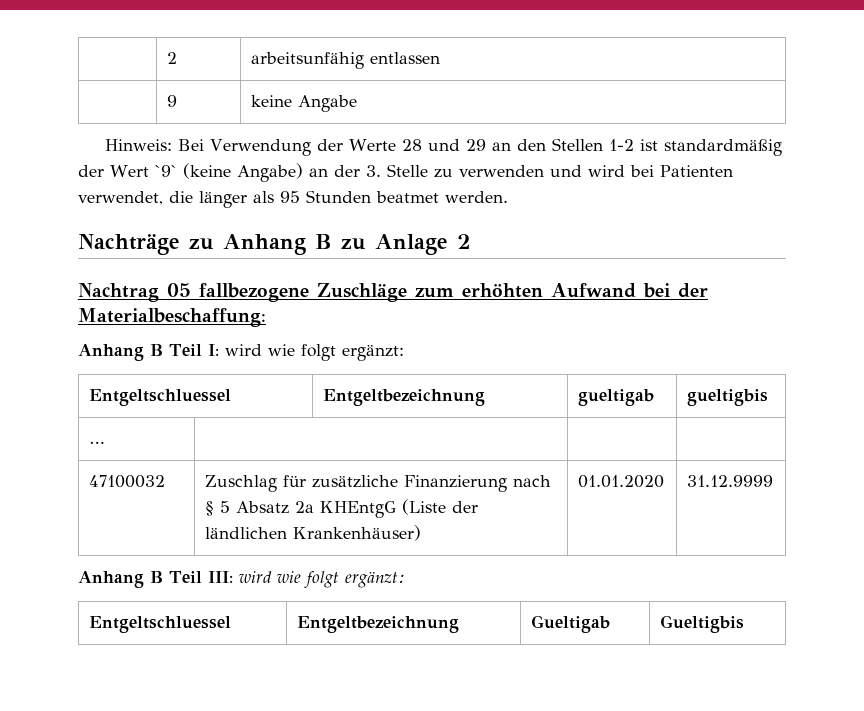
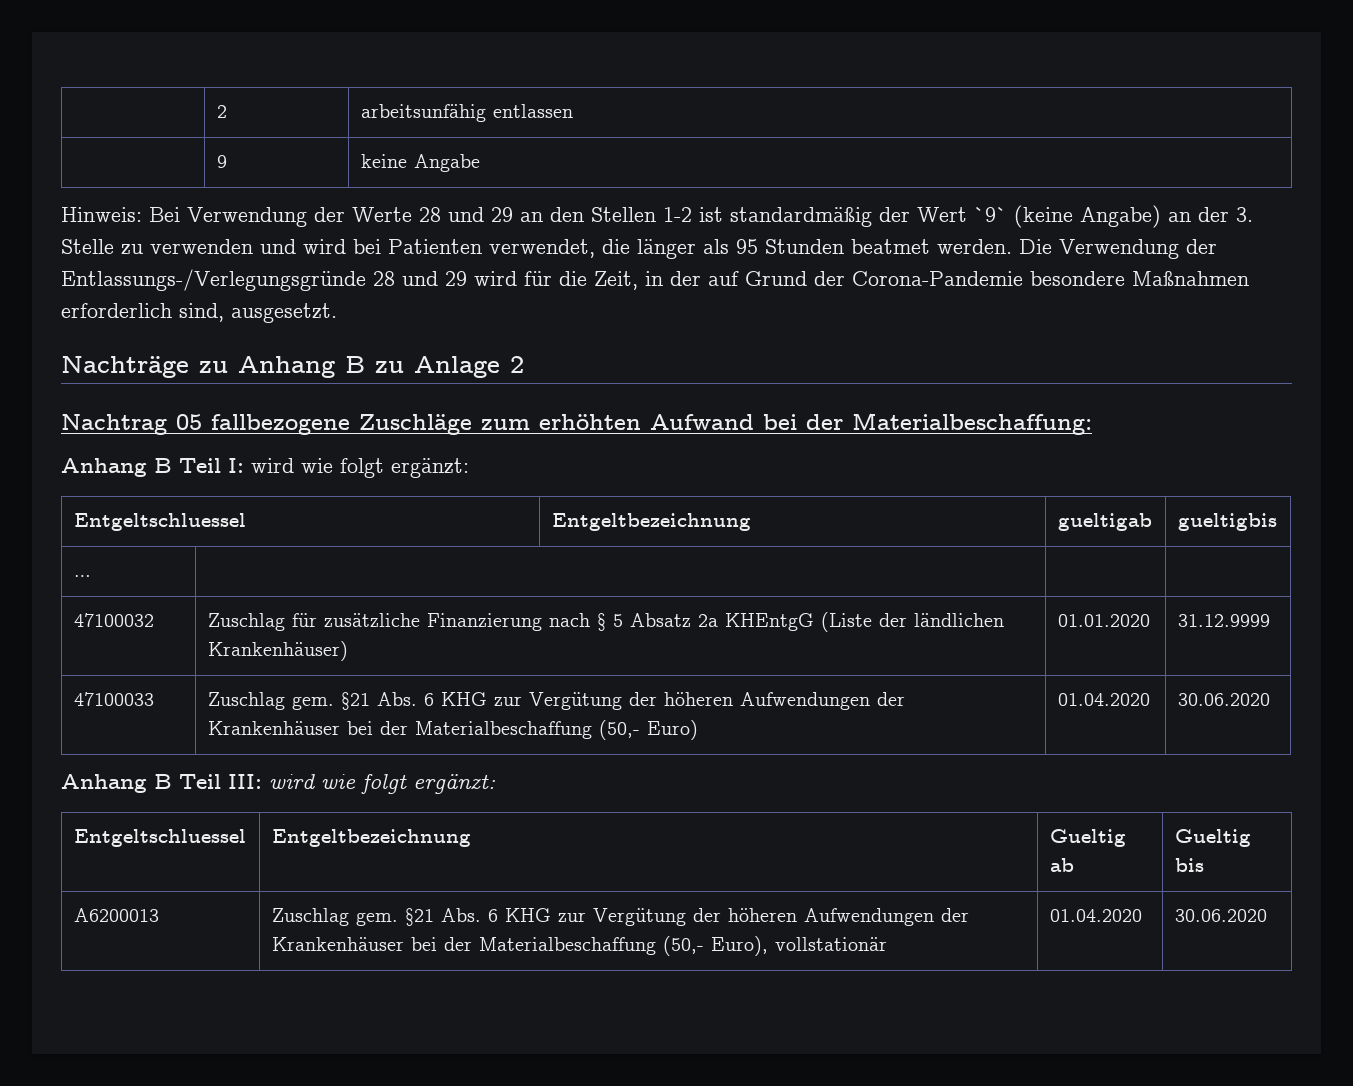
+ Die Verwendung der Entlassungs-/Verlegungsgründe 28 und 29 wird für die Zeit, in der auf Grund der Corona-Pandemie besondere Maßnahmen erforderlich sind, ausgesetzt.
+ 47100033 | Zuschlag gem. §21 Abs. 6 KHG zur Vergütung der höheren Aufwendungen der Krankenhäuser bei der Materialbeschaffung (50,- Euro) | 01.04.2020 | 30.06.2020
- Entgeltschluessel | Entgeltbezeichnung | Gueltigab | Gueltigbis
+ Entgeltschluessel | Entgeltbezeichnung | Gueltig ab | Gueltig bis
+ A6200013 | Zuschlag gem. §21 Abs. 6 KHG zur Vergütung der höheren Aufwendungen der Krankenhäuser bei der Materialbeschaffung (50,- Euro), vollstationär | 01.04.2020 | 30.06.2020

